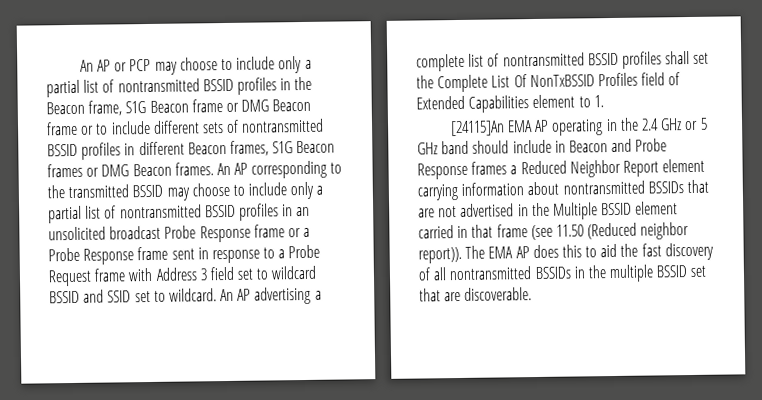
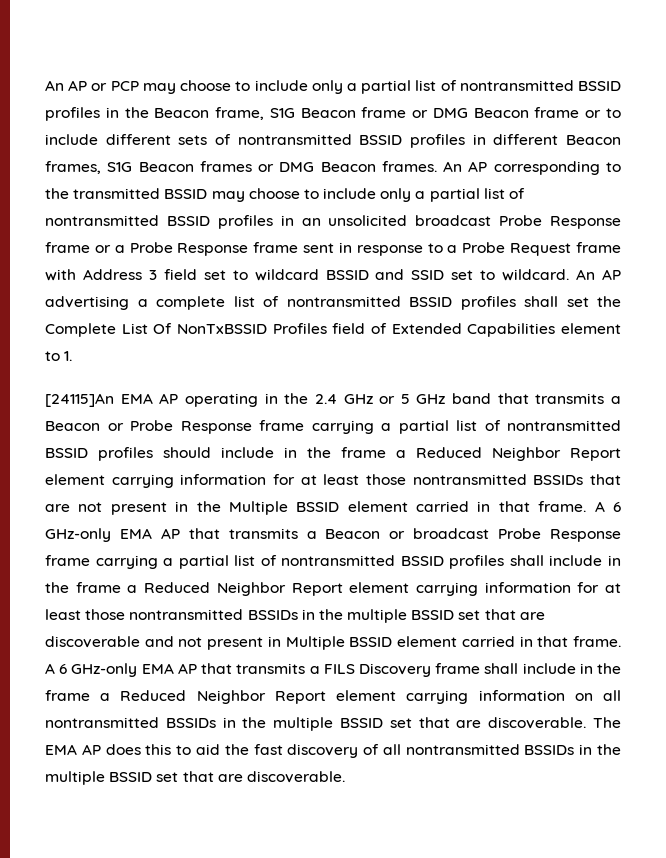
- [24115]An EMA AP operating in the 2.4 GHz or 5 GHz band should include in Beacon and Probe Response frames a Reduced Neighbor Report element carrying information about nontransmitted BSSIDs that are not advertised in the Multiple BSSID element carried in that frame (see 11.50 (Reduced neighbor report)).
+ [24115]An EMA AP operating in the 2.4 GHz or 5 GHz band that transmits a Beacon or Probe Response frame carrying a partial list of nontransmitted BSSID profiles should include in the frame a Reduced Neighbor Report element carrying information for at least those nontransmitted BSSIDs that are not present in the Multiple BSSID element carried in that frame. A 6 GHz-only EMA AP that transmits a Beacon or broadcast Probe Response frame carrying a partial list of nontransmitted BSSID profiles shall include in the frame a Reduced Neighbor Report element carrying information for at least those nontransmitted BSSIDs in the multiple BSSID set that are discoverable and not present in Multiple BSSID element carried in that frame. A 6 GHz-only EMA AP that transmits a FILS Discovery frame shall include in the frame a Reduced Neighbor Report element carrying information on all nontransmitted BSSIDs in the multiple BSSID set that are discoverable.

